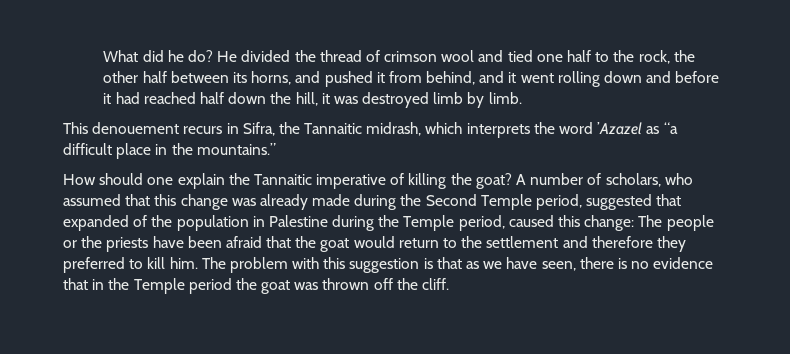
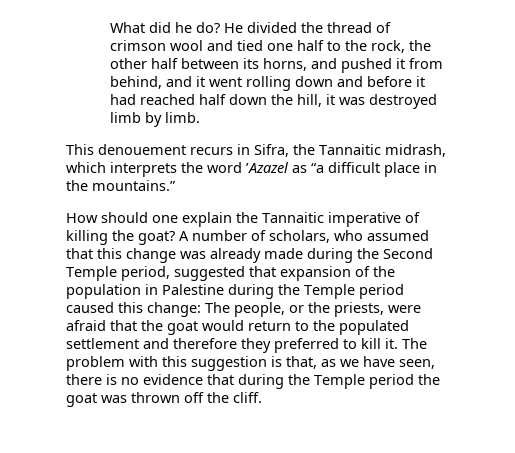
- A number of scholars, who assumed that this change was already made during the Second Temple period, suggested that expanded of the population in Palestine during the Temple period, caused this change: The people or the priests have been afraid that the goat would return to the settlement and therefore they preferred to kill him.
+ A number of scholars, who assumed that this change was already made during the Second Temple period, suggested that expansion of the population in Palestine during the Temple period caused this change: The people, or the priests, were afraid that the goat would return to the populated settlement and therefore they preferred to kill it.
- The problem with this suggestion is that as we have seen, there is no evidence that in the Temple period the goat was thrown off the cliff.
+ The problem with this suggestion is that, as we have seen, there is no evidence that during the Temple period the goat was thrown off the cliff.

